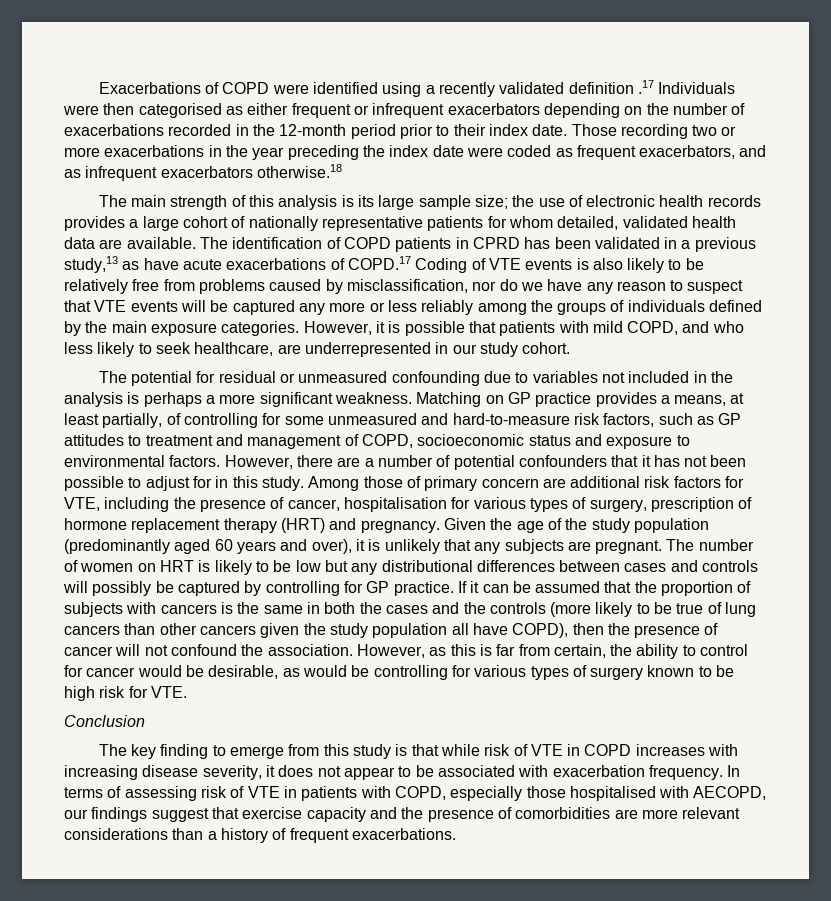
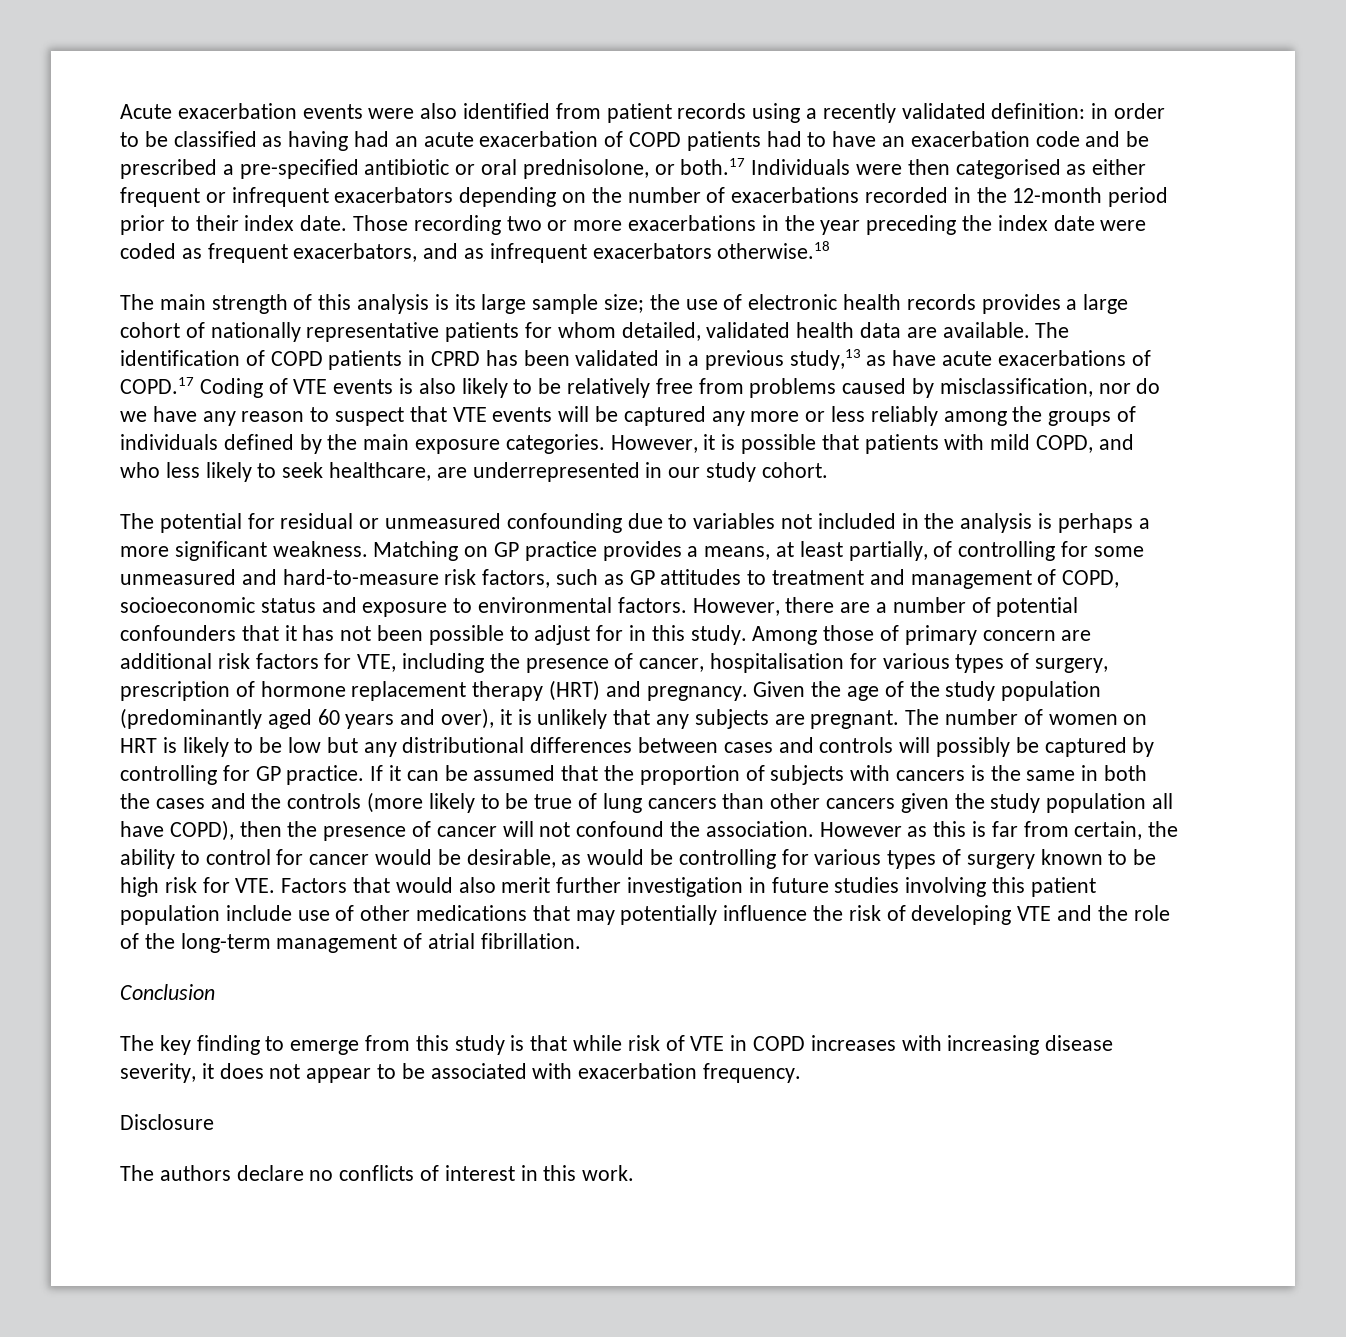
- Exacerbations of COPD were identified using a recently validated definition .17 Individuals were then categorised as either frequent or infrequent exacerbators depending on the number of exacerbations recorded in the 12-month period prior to their index date.
+ Acute exacerbation events were also identified from patient records using a recently validated definition: in order to be classified as having had an acute exacerbation of COPD patients had to have an exacerbation code and be prescribed a pre-specified antibiotic or oral prednisolone, or both.17 Individuals were then categorised as either frequent or infrequent exacerbators depending on the number of exacerbations recorded in the 12-month period prior to their index date.
- However, as this is far from certain, the ability to control for cancer would be desirable, as would be controlling for various types of surgery known to be high risk for VTE.
+ However as this is far from certain, the ability to control for cancer would be desirable, as would be controlling for various types of surgery known to be high risk for VTE. Factors that would also merit further investigation in future studies involving this patient population include use of other medications that may potentially influence the risk of developing VTE and the role of the long-term management of atrial fibrillation.
- The key finding to emerge from this study is that while risk of VTE in COPD increases with increasing disease severity, it does not appear to be associated with exacerbation frequency. In terms of assessing risk of VTE in patients with COPD, especially those hospitalised with AECOPD, our findings suggest that exercise capacity and the presence of comorbidities are more relevant considerations than a history of frequent exacerbations.
+ The key finding to emerge from this study is that while risk of VTE in COPD increases with increasing disease severity, it does not appear to be associated with exacerbation frequency.
+ Disclosure
+ The authors declare no conflicts of interest in this work.

